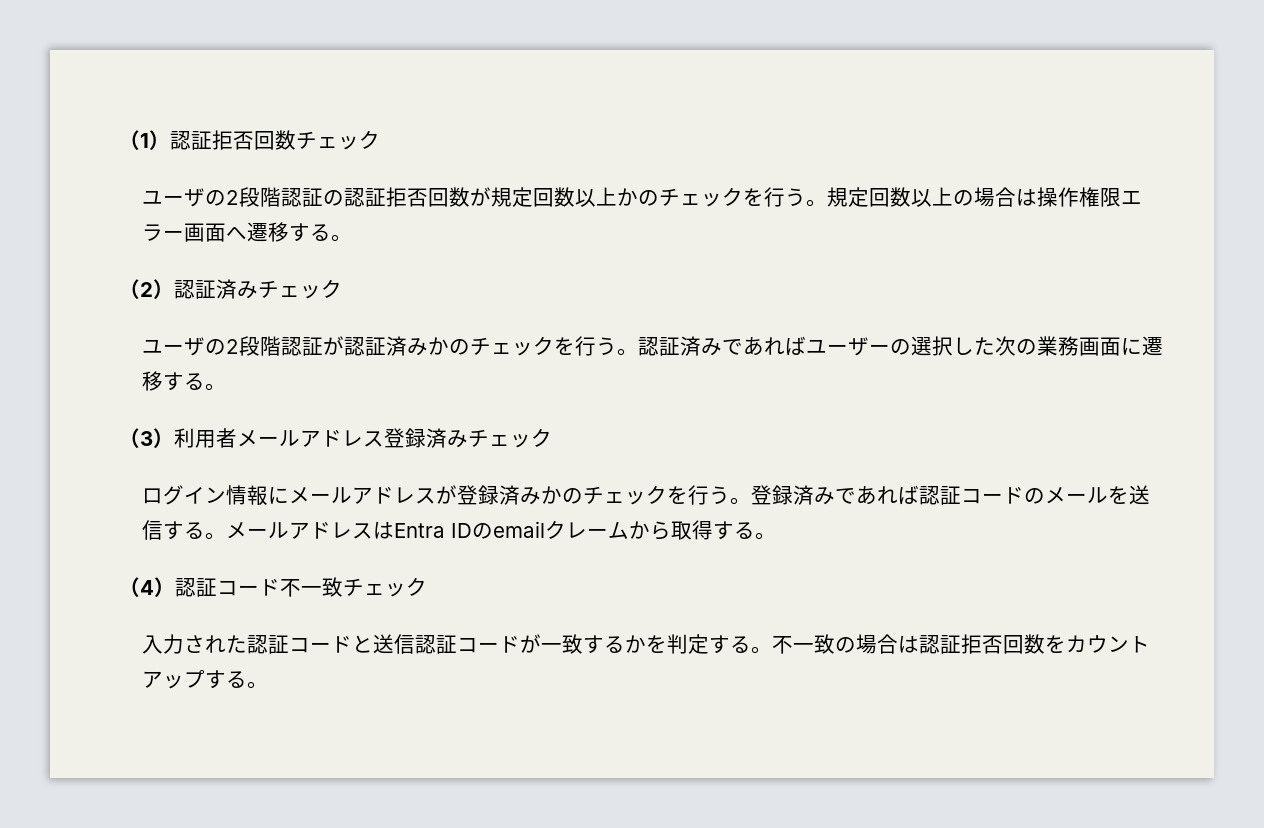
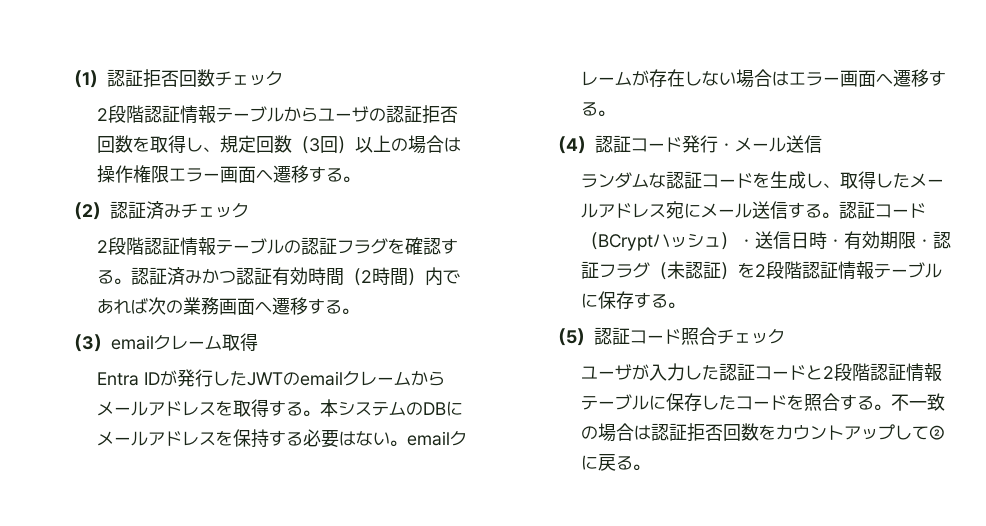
- ユーザの2段階認証の認証拒否回数が規定回数以上かのチェックを行う。規定回数以上の場合は操作権限エラー画面へ遷移する。
+ 2段階認証情報テーブルからユーザの認証拒否回数を取得し、規定回数（3回）以上の場合は操作権限エラー画面へ遷移する。
- ユーザの2段階認証が認証済みかのチェックを行う。認証済みであればユーザーの選択した次の業務画面に遷移する。
+ 2段階認証情報テーブルの認証フラグを確認する。認証済みかつ認証有効時間（2時間）内であれば次の業務画面へ遷移する。
- （3）利用者メールアドレス登録済みチェック
- ログイン情報にメールアドレスが登録済みかのチェックを行う。登録済みであれば認証コードのメールを送信する。メールアドレスはEntra IDのemailクレームから取得する。
+ （3）emailクレーム取得
+ Entra IDが発行したJWTのemailクレームからメールアドレスを取得する。本システムのDBにメールアドレスを保持する必要はない。emailクレームが存在しない場合はエラー画面へ遷移する。
- （4）認証コード不一致チェック
- 入力された認証コードと送信認証コードが一致するかを判定する。
+ （4）認証コード発行・メール送信
+ ランダムな認証コードを生成し、取得したメールアドレス宛にメール送信する。認証コード（BCryptハッシュ）・送信日時・有効期限・認証フラグ（未認証）を2段階認証情報テーブルに保存する。
+ （5）認証コード照合チェック
+ ユーザが入力した認証コードと2段階認証情報テーブルに保存したコードを照合する。
- 不一致の場合は認証拒否回数をカウントアップする。
+ 不一致の場合は認証拒否回数をカウントアップして②に戻る。

